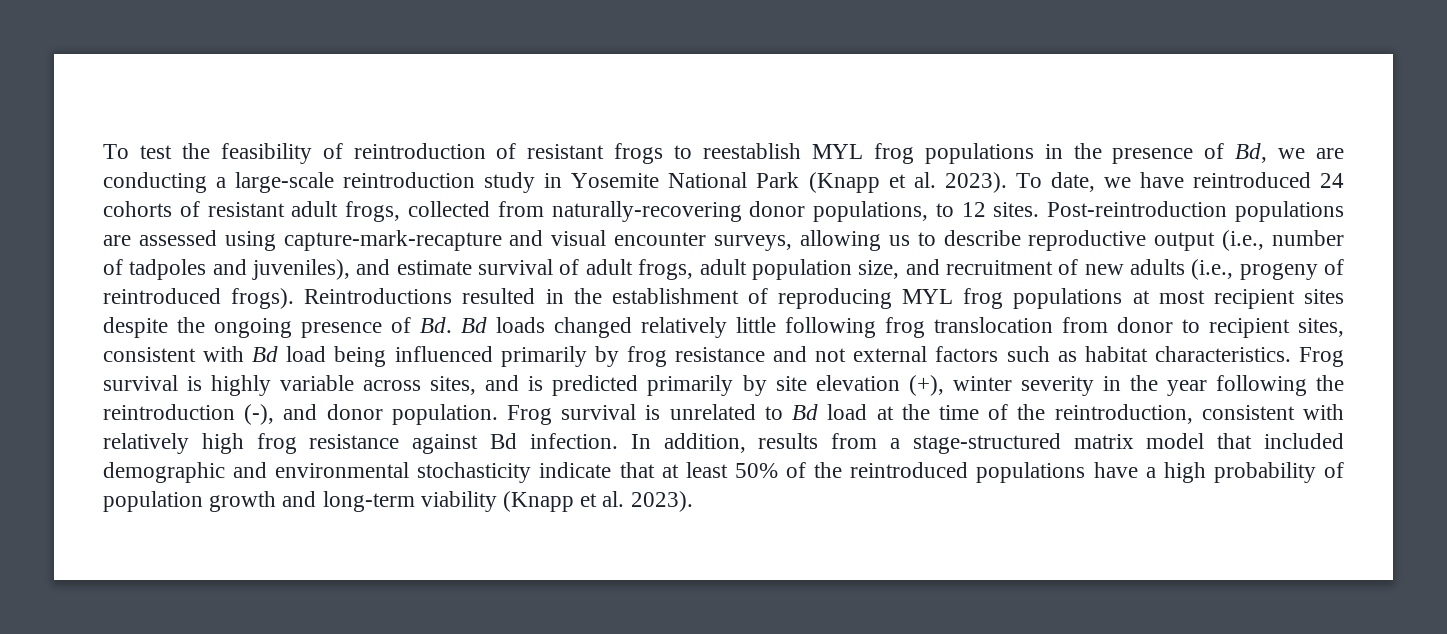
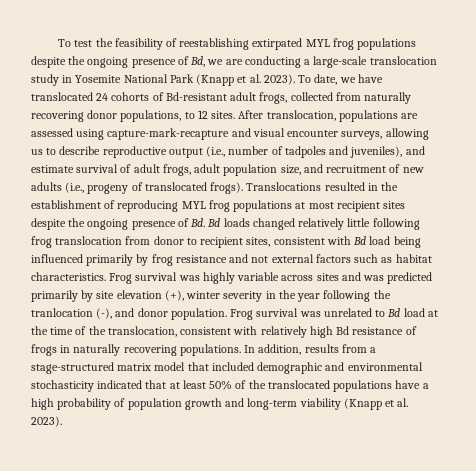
- To test the feasibility of reintroduction of resistant frogs to reestablish MYL frog populations in the presence of Bd, we are conducting a large-scale reintroduction study in Yosemite National Park (Knapp et al. 2023).
+ To test the feasibility of reestablishing extirpated MYL frog populations despite the ongoing presence of Bd, we are conducting a large-scale translocation study in Yosemite National Park (Knapp et al. 2023).
- To date, we have reintroduced 24 cohorts of resistant adult frogs, collected from naturally-recovering donor populations, to 12 sites.
+ To date, we have translocated 24 cohorts of Bd-resistant adult frogs, collected from naturally recovering donor populations, to 12 sites.
- Post-reintroduction populations are assessed using capture-mark-recapture and visual encounter surveys, allowing us to describe reproductive output (i.e., number of tadpoles and juveniles), and estimate survival of adult frogs, adult population size, and recruitment of new adults (i.e., progeny of reintroduced frogs). Reintroductions resulted in the establishment of reproducing MYL frog populations at most recipient sites despite the ongoing presence of Bd. Bd loads changed relatively little following frog translocation from donor to recipient sites, consistent with Bd load being influenced primarily by frog resistance and not external factors such as habitat characteristics.
+ After translocation, populations are assessed using capture-mark-recapture and visual encounter surveys, allowing us to describe reproductive output (i.e., number of tadpoles and juveniles), and estimate survival of adult frogs, adult population size, and recruitment of new adults (i.e., progeny of translocated frogs). Translocations resulted in the establishment of reproducing MYL frog populations at most recipient sites despite the ongoing presence of Bd. Bd loads changed relatively little following frog translocation from donor to recipient sites, consistent with Bd load being influenced primarily by frog resistance and not external factors such as habitat characteristics.
- Frog survival is highly variable across sites, and is predicted primarily by site elevation (+), winter severity in the year following the reintroduction (-), and donor population.
+ Frog survival was highly variable across sites and was predicted primarily by site elevation (+), winter severity in the year following the tranlocation (-), and donor population.
- Frog survival is unrelated to Bd load at the time of the reintroduction, consistent with relatively high frog resistance against Bd infection.
+ Frog survival was unrelated to Bd load at the time of the translocation, consistent with relatively high Bd resistance of frogs in naturally recovering populations.
- In addition, results from a stage-structured matrix model that included demographic and environmental stochasticity indicate that at least 50% of the reintroduced populations have a high probability of population growth and long-term viability (Knapp et al. 2023).
+ In addition, results from a stage-structured matrix model that included demographic and environmental stochasticity indicated that at least 50% of the translocated populations have a high probability of population growth and long-term viability (Knapp et al. 2023).

